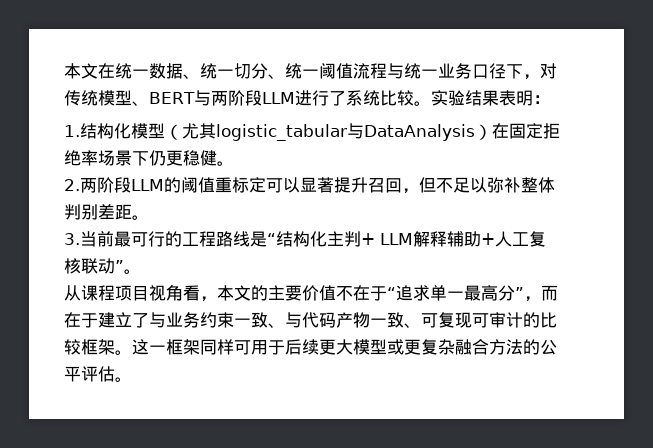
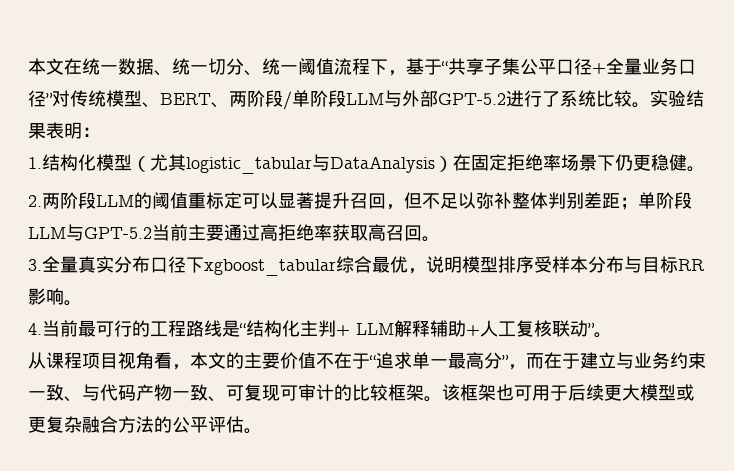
- 本文在统一数据、统一切分、统一阈值流程与统一业务口径下，对传统模型、BERT与两阶段LLM进行了系统比较。
+ 本文在统一数据、统一切分、统一阈值流程下，基于“共享子集公平口径+全量业务口径”对传统模型、BERT、两阶段/单阶段LLM与外部GPT-5.2进行了系统比较。
- 2.两阶段LLM的阈值重标定可以显著提升召回，但不足以弥补整体判别差距。
- 3.当前最可行的工程路线是“结构化主判+ LLM解释辅助+人工复核联动”。
+ 2.两阶段LLM的阈值重标定可以显著提升召回，但不足以弥补整体判别差距；单阶段LLM与GPT-5.2当前主要通过高拒绝率获取高召回。
+ 3.全量真实分布口径下xgboost_tabular综合最优，说明模型排序受样本分布与目标RR影响。
+ 4.当前最可行的工程路线是“结构化主判+ LLM解释辅助+人工复核联动”。
- 从课程项目视角看，本文的主要价值不在于“追求单一最高分”，而在于建立了与业务约束一致、与代码产物一致、可复现可审计的比较框架。
+ 从课程项目视角看，本文的主要价值不在于“追求单一最高分”，而在于建立与业务约束一致、与代码产物一致、可复现可审计的比较框架。
- 这一框架同样可用于后续更大模型或更复杂融合方法的公平评估。
+ 该框架也可用于后续更大模型或更复杂融合方法的公平评估。

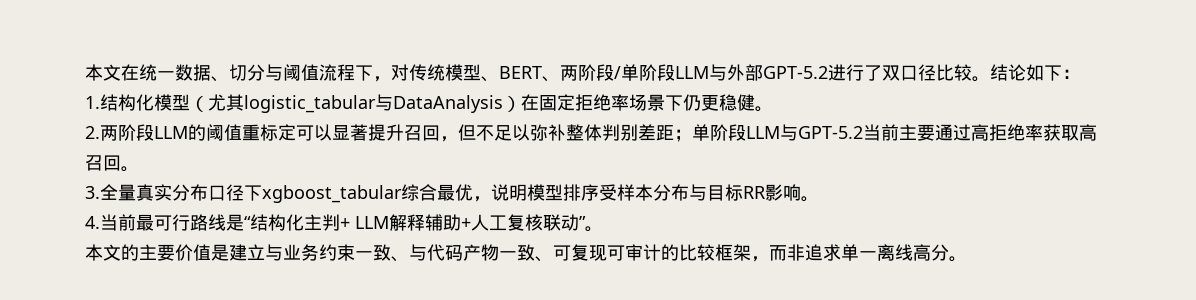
- 本文在统一数据、统一切分、统一阈值流程下，基于“共享子集公平口径+全量业务口径”对传统模型、BERT、两阶段/单阶段LLM与外部GPT-5.2进行了系统比较。实验结果表明：
+ 本文在统一数据、切分与阈值流程下，对传统模型、BERT、两阶段/单阶段LLM与外部GPT-5.2进行了双口径比较。结论如下：
- 4.当前最可行的工程路线是“结构化主判+ LLM解释辅助+人工复核联动”。
+ 4.当前最可行路线是“结构化主判+ LLM解释辅助+人工复核联动”。
- 从课程项目视角看，本文的主要价值不在于“追求单一最高分”，而在于建立与业务约束一致、与代码产物一致、可复现可审计的比较框架。该框架也可用于后续更大模型或更复杂融合方法的公平评估。
+ 本文的主要价值是建立与业务约束一致、与代码产物一致、可复现可审计的比较框架，而非追求单一离线高分。

